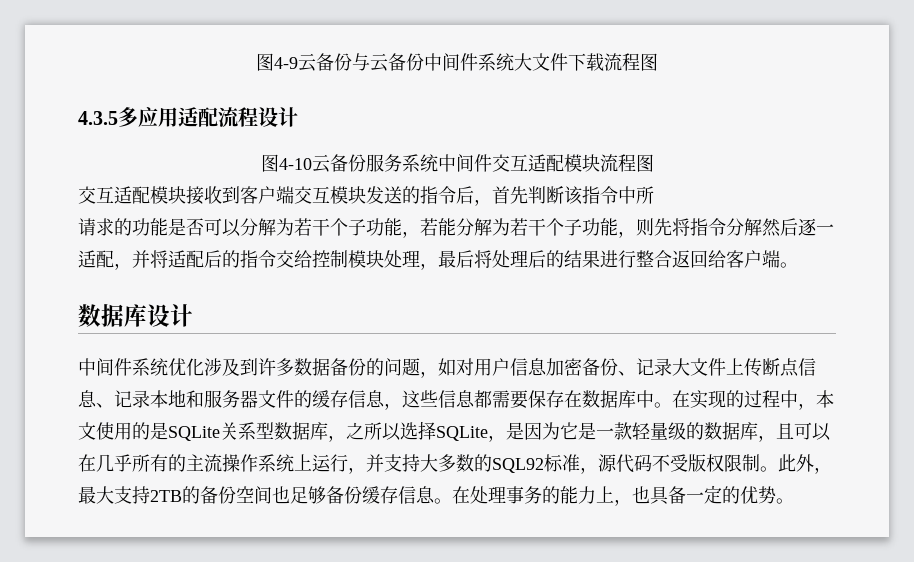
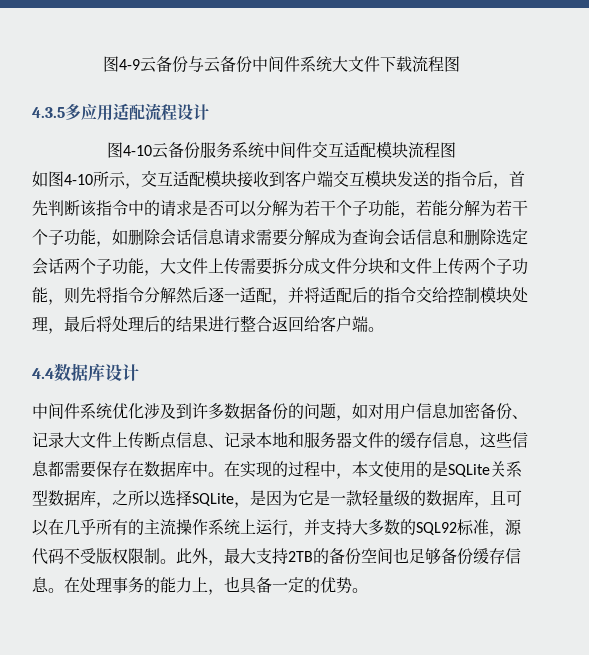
- 交互适配模块接收到客户端交互模块发送的指令后，首先判断该指令中所
- 请求的功能是否可以分解为若干个子功能，若能分解为若干个子功能，则先将指令分解然后逐一适配，并将适配后的指令交给控制模块处理，最后将处理后的结果进行整合返回给客户端。
+ 如图4-10所示，交互适配模块接收到客户端交互模块发送的指令后，首先判断该指令中的请求是否可以分解为若干个子功能，若能分解为若干个子功能，如删除会话信息请求需要分解成为查询会话信息和删除选定会话两个子功能，大文件上传需要拆分成文件分块和文件上传两个子功能，则先将指令分解然后逐一适配，并将适配后的指令交给控制模块处理，最后将处理后的结果进行整合返回给客户端。
- 数据库设计
+ 4.4数据库设计

